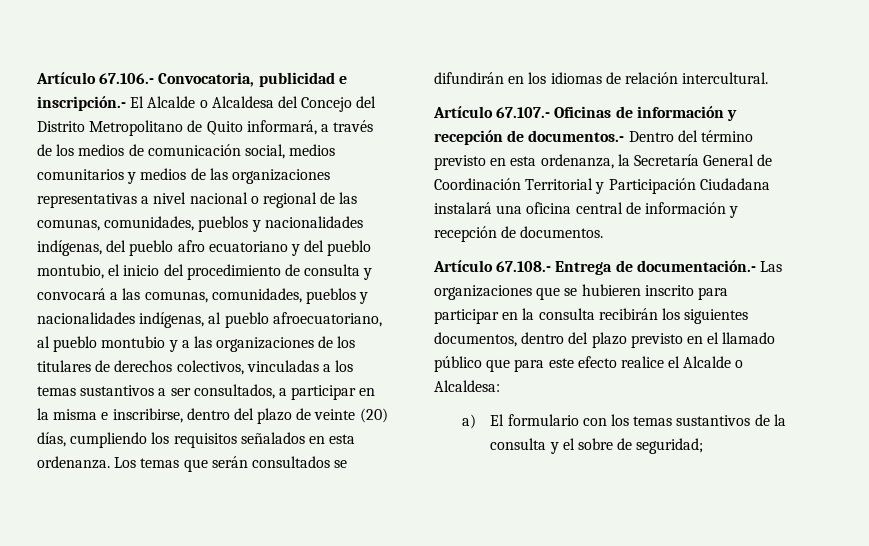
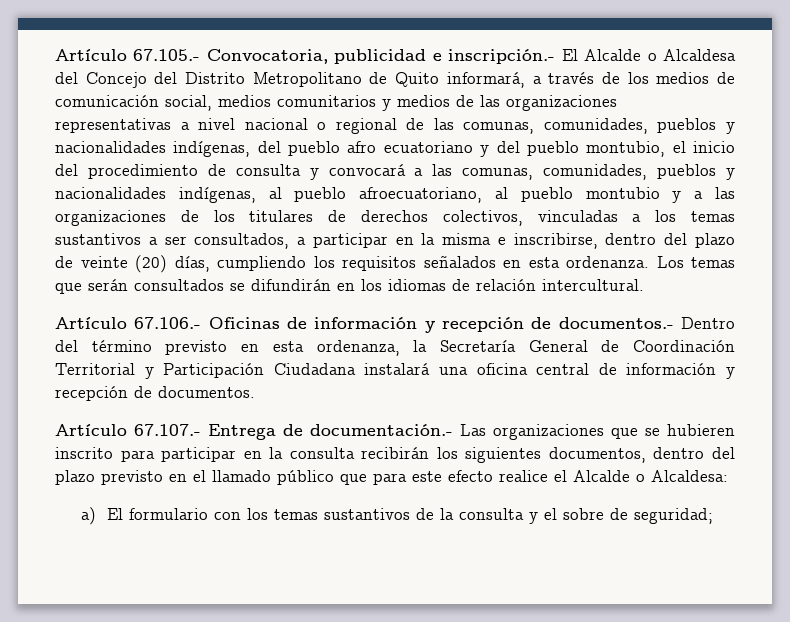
- Artículo 67.106.- Convocatoria, publicidad e inscripción.- El Alcalde o Alcaldesa del Concejo del Distrito Metropolitano de Quito informará, a través de los medios de comunicación social, medios comunitarios y medios de las organizaciones representativas a nivel nacional o regional de las comunas, comunidades, pueblos y nacionalidades indígenas, del pueblo afro ecuatoriano y del pueblo montubio, el inicio del procedimiento de consulta y convocará a las comunas, comunidades, pueblos y nacionalidades indígenas, al pueblo afroecuatoriano, al pueblo montubio y a las organizaciones de los titulares de derechos colectivos, vinculadas a los temas sustantivos a ser consultados, a participar en la misma e inscribirse, dentro del plazo de veinte (20) días, cumpliendo los requisitos señalados en esta ordenanza.
+ Artículo 67.105.- Convocatoria, publicidad e inscripción.- El Alcalde o Alcaldesa del Concejo del Distrito Metropolitano de Quito informará, a través de los medios de comunicación social, medios comunitarios y medios de las organizaciones representativas a nivel nacional o regional de las comunas, comunidades, pueblos y nacionalidades indígenas, del pueblo afro ecuatoriano y del pueblo montubio, el inicio del procedimiento de consulta y convocará a las comunas, comunidades, pueblos y nacionalidades indígenas, al pueblo afroecuatoriano, al pueblo montubio y a las organizaciones de los titulares de derechos colectivos, vinculadas a los temas sustantivos a ser consultados, a participar en la misma e inscribirse, dentro del plazo de veinte (20) días, cumpliendo los requisitos señalados en esta ordenanza.
- Artículo 67.107.- Oficinas de información y recepción de documentos.- Dentro del término previsto en esta ordenanza, la Secretaría General de Coordinación Territorial y Participación Ciudadana instalará una oficina central de información y recepción de documentos.
+ Artículo 67.106.- Oficinas de información y recepción de documentos.- Dentro del término previsto en esta ordenanza, la Secretaría General de Coordinación Territorial y Participación Ciudadana instalará una oficina central de información y recepción de documentos.
- Artículo 67.108.- Entrega de documentación.- Las organizaciones que se hubieren inscrito para participar en la consulta recibirán los siguientes documentos, dentro del plazo previsto en el llamado público que para este efecto realice el Alcalde o Alcaldesa:
+ Artículo 67.107.- Entrega de documentación.- Las organizaciones que se hubieren inscrito para participar en la consulta recibirán los siguientes documentos, dentro del plazo previsto en el llamado público que para este efecto realice el Alcalde o Alcaldesa:

